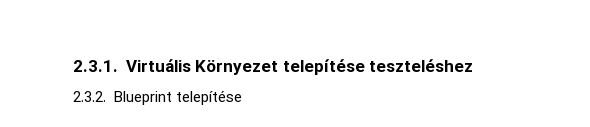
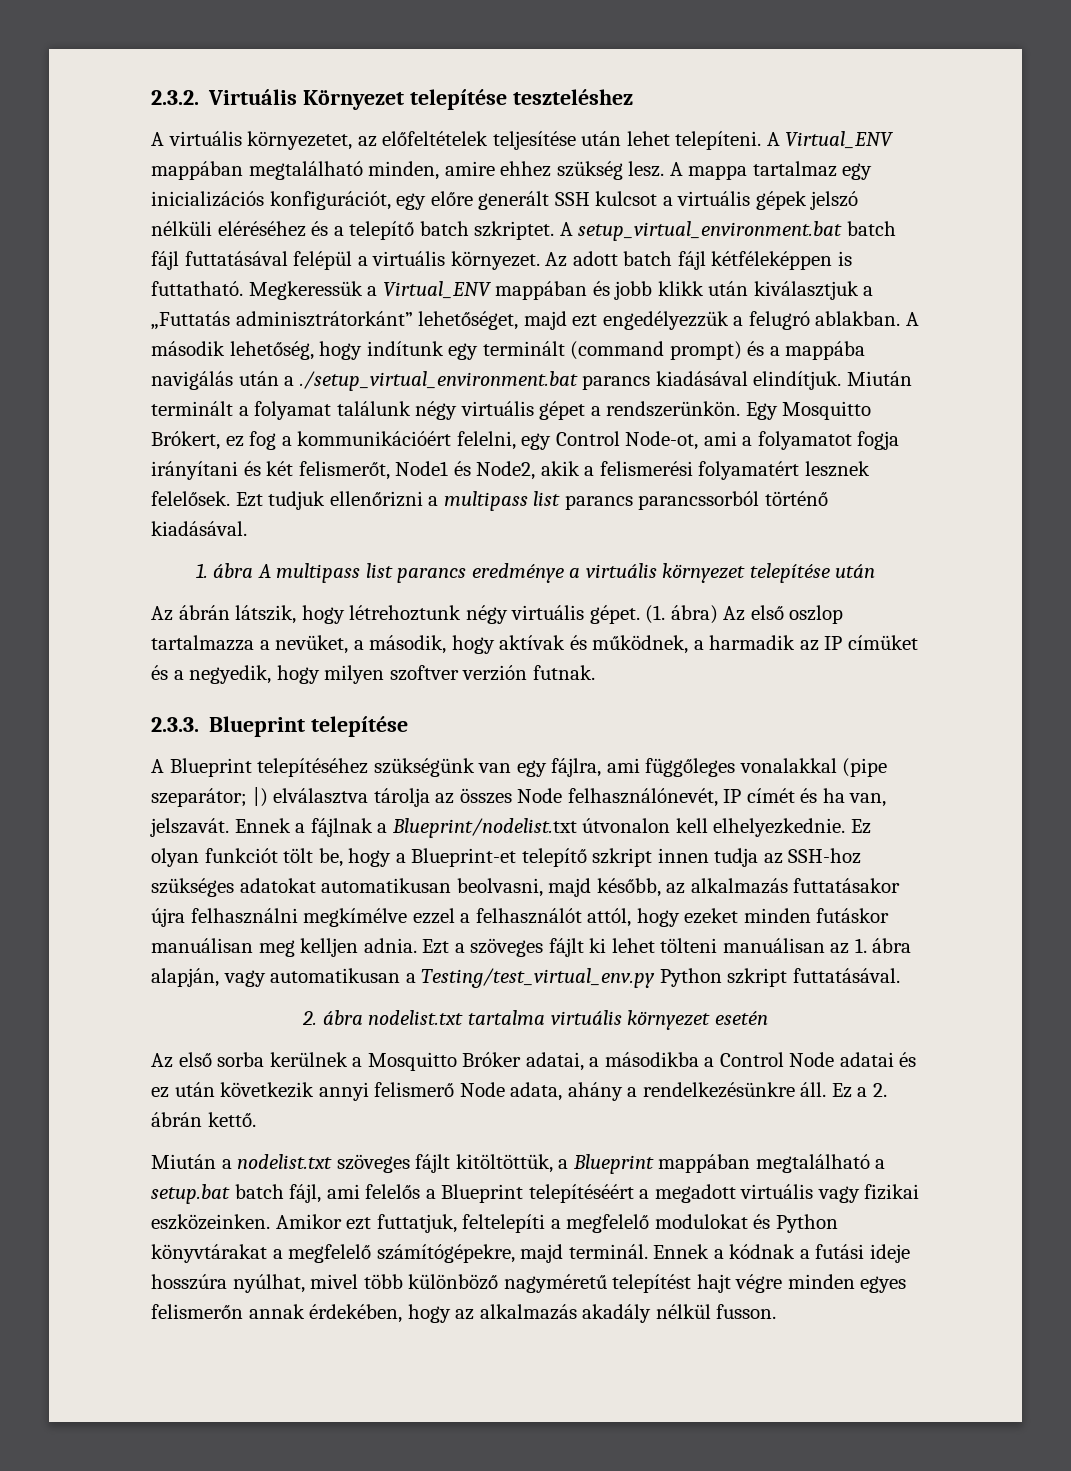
- 2.3.1. Virtuális Környezet telepítése teszteléshez
+ 2.3.2. Virtuális Környezet telepítése teszteléshez
- 2.3.2. Blueprint telepítése
+ A virtuális környezetet, az előfeltételek teljesítése után lehet telepíteni. A Virtual_ENV mappában megtalálható minden, amire ehhez szükség lesz. A mappa tartalmaz egy inicializációs konfigurációt, egy előre generált SSH kulcsot a virtuális gépek jelszó nélküli eléréséhez és a telepítő batch szkriptet. A setup_virtual_environment.bat batch fájl futtatásával felépül a virtuális környezet. Az adott batch fájl kétféleképpen is futtatható. Megkeressük a Virtual_ENV mappában és jobb klikk után kiválasztjuk a „Futtatás adminisztrátorkánt” lehetőséget, majd ezt engedélyezzük a felugró ablakban. A második lehetőség, hogy indítunk egy terminált (command prompt) és a mappába navigálás után a ./setup_virtual_environment.bat parancs kiadásával elindítjuk. Miután terminált a folyamat találunk négy virtuális gépet a rendszerünkön. Egy Mosquitto Brókert, ez fog a kommunikációért felelni, egy Control Node-ot, ami a folyamatot fogja irányítani és két felismerőt, Node1 és Node2, akik a felismerési folyamatért lesznek felelősek. Ezt tudjuk ellenőrizni a multipass list parancs parancssorból történő kiadásával.
+ 1. ábra A multipass list parancs eredménye a virtuális környezet telepítése után
+ Az ábrán látszik, hogy létrehoztunk négy virtuális gépet. (1. ábra) Az első oszlop tartalmazza a nevüket, a második, hogy aktívak és működnek, a harmadik az IP címüket és a negyedik, hogy milyen szoftver verzión futnak.
+ 2.3.3. Blueprint telepítése
+ A Blueprint telepítéséhez szükségünk van egy fájlra, ami függőleges vonalakkal (pipe szeparátor; |) elválasztva tárolja az összes Node felhasználónevét, IP címét és ha van, jelszavát. Ennek a fájlnak a Blueprint/nodelist.txt útvonalon kell elhelyezkednie. Ez olyan funkciót tölt be, hogy a Blueprint-et telepítő szkript innen tudja az SSH-hoz szükséges adatokat automatikusan beolvasni, majd később, az alkalmazás futtatásakor újra felhasználni megkímélve ezzel a felhasználót attól, hogy ezeket minden futáskor manuálisan meg kelljen adnia. Ezt a szöveges fájlt ki lehet tölteni manuálisan az 1. ábra alapján, vagy automatikusan a Testing/test_virtual_env.py Python szkript futtatásával.
+ 2. ábra nodelist.txt tartalma virtuális környezet esetén
+ Az első sorba kerülnek a Mosquitto Bróker adatai, a másodikba a Control Node adatai és ez után következik annyi felismerő Node adata, ahány a rendelkezésünkre áll. Ez a 2. ábrán kettő.
+ Miután a nodelist.txt szöveges fájlt kitöltöttük, a Blueprint mappában megtalálható a setup.bat batch fájl, ami felelős a Blueprint telepítéséért a megadott virtuális vagy fizikai eszközeinken. Amikor ezt futtatjuk, feltelepíti a megfelelő modulokat és Python könyvtárakat a megfelelő számítógépekre, majd terminál. Ennek a kódnak a futási ideje hosszúra nyúlhat, mivel több különböző nagyméretű telepítést hajt végre minden egyes felismerőn annak érdekében, hogy az alkalmazás akadály nélkül fusson.

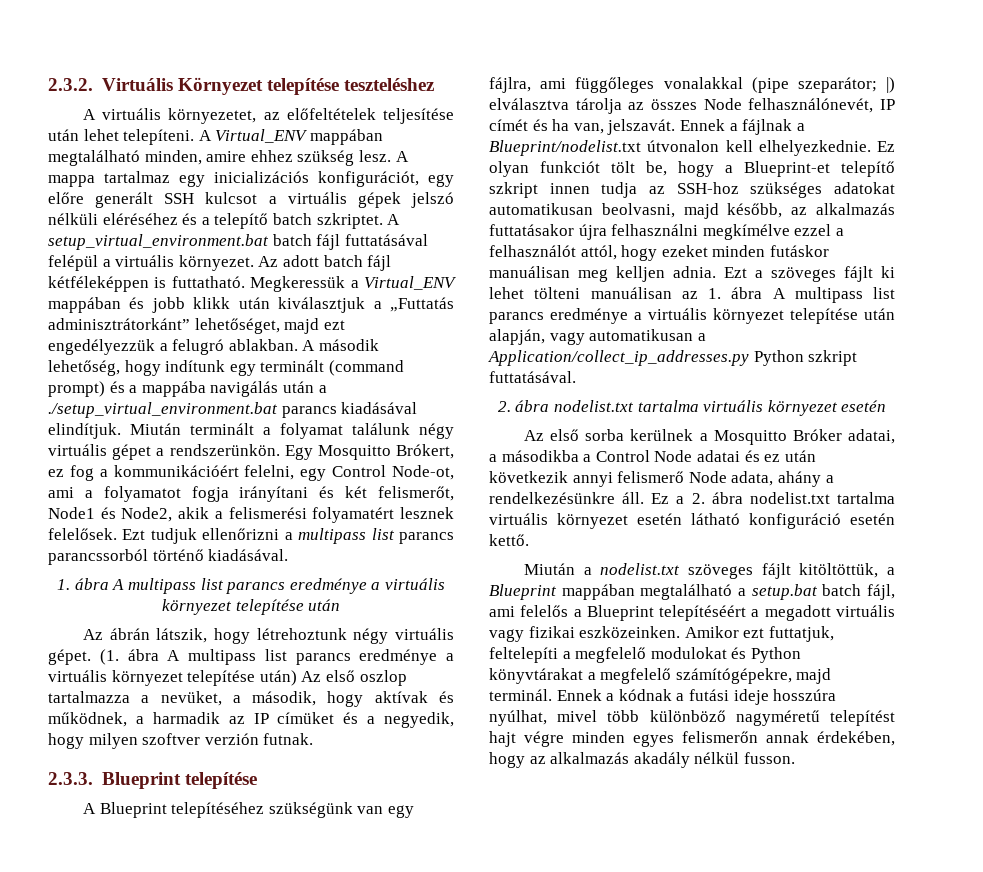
- (1. ábra) Az első oszlop tartalmazza a nevüket, a második, hogy aktívak és működnek, a harmadik az IP címüket és a negyedik, hogy milyen szoftver verzión futnak.
+ (1. ábra A multipass list parancs eredménye a virtuális környezet telepítése után) Az első oszlop tartalmazza a nevüket, a második, hogy aktívak és működnek, a harmadik az IP címüket és a negyedik, hogy milyen szoftver verzión futnak.
- Ezt a szöveges fájlt ki lehet tölteni manuálisan az 1. ábra alapján, vagy automatikusan a Testing/test_virtual_env.py Python szkript futtatásával.
+ Ezt a szöveges fájlt ki lehet tölteni manuálisan az 1. ábra A multipass list parancs eredménye a virtuális környezet telepítése után alapján, vagy automatikusan a Application/collect_ip_addresses.py Python szkript futtatásával.
- Ez a 2. ábrán kettő.
+ Ez a 2. ábra nodelist.txt tartalma virtuális környezet esetén látható konfiguráció esetén kettő.

